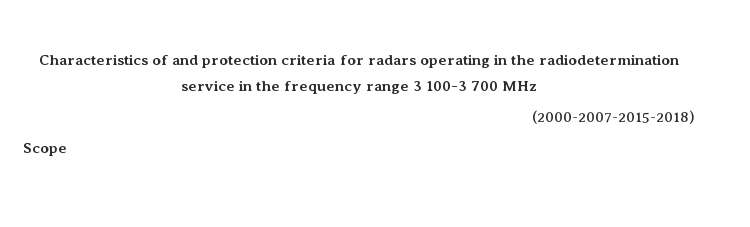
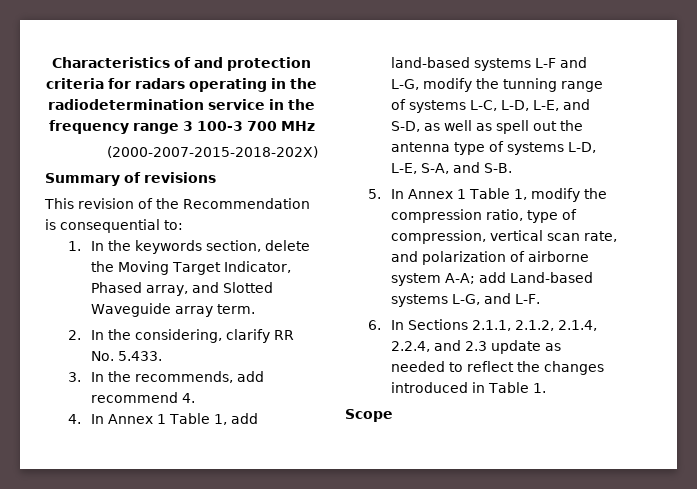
- (2000-2007-2015-2018)
+ (2000-2007-2015-2018-202X)
+ Summary of revisions
+ This revision of the Recommendation is consequential to:
+ 1. In the keywords section, delete the Moving Target Indicator, Phased array, and Slotted Waveguide array term.
+ 2. In the considering, clarify RR No. 5.433.
+ 3. In the recommends, add recommend 4.
+ 4. In Annex 1 Table 1, add land-based systems L-F and L-G, modify the tunning range of systems L-C, L-D, L-E, and S-D, as well as spell out the antenna type of systems L-D, L-E, S-A, and S-B.
+ 5. In Annex 1 Table 1, modify the compression ratio, type of compression, vertical scan rate, and polarization of airborne system A-A; add Land-based systems L-G, and L-F.
+ 6. In Sections 2.1.1, 2.1.2, 2.1.4, 2.2.4, and 2.3 update as needed to reflect the changes introduced in Table 1.

